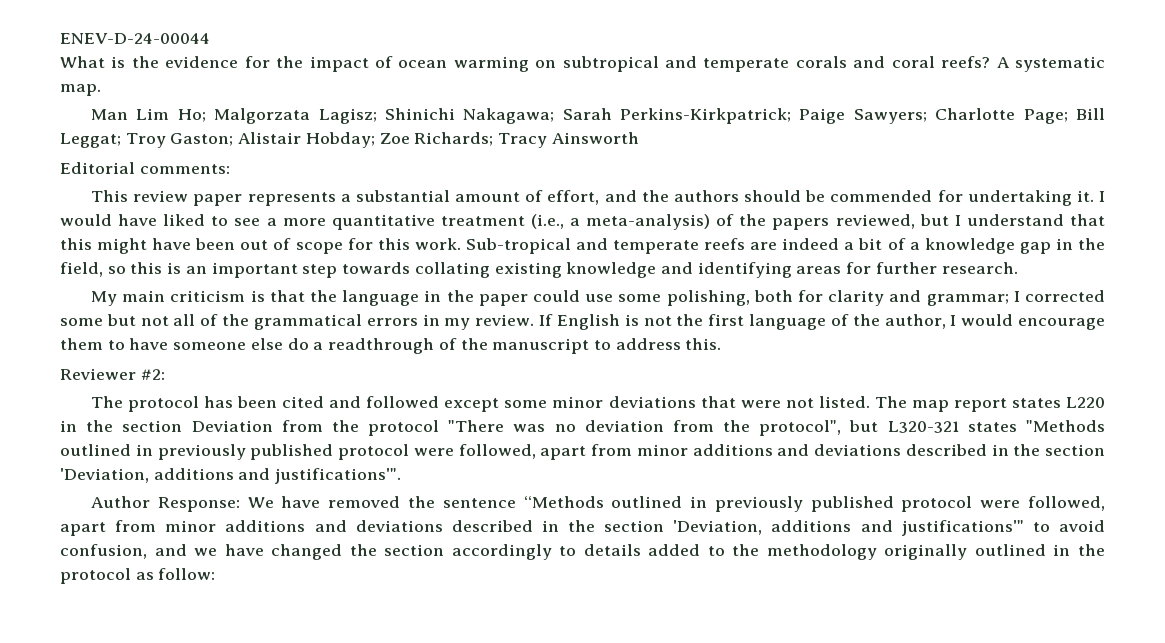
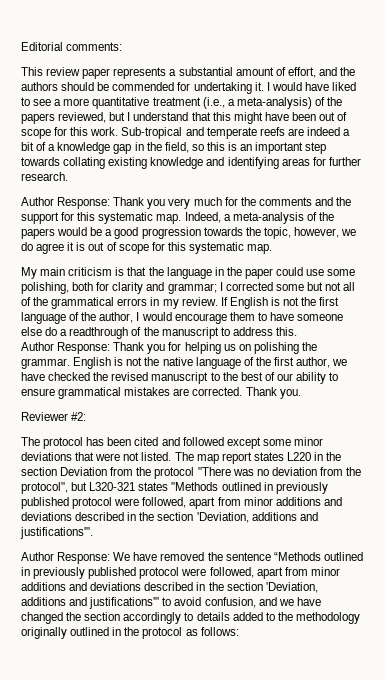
- ENEV-D-24-00044
- What is the evidence for the impact of ocean warming on subtropical and temperate corals and coral reefs? A systematic map.
- Man Lim Ho; Malgorzata Lagisz; Shinichi Nakagawa; Sarah Perkins-Kirkpatrick; Paige Sawyers; Charlotte Page; Bill Leggat; Troy Gaston; Alistair Hobday; Zoe Richards; Tracy Ainsworth
+ Author Response: Thank you very much for the comments and the support for this systematic map. Indeed, a meta-analysis of the papers would be a good progression towards the topic, however, we do agree it is out of scope for this systematic map.
+ Author Response: Thank you for helping us on polishing the grammar. English is not the native language of the first author, we have checked the revised manuscript to the best of our ability to ensure grammatical mistakes are corrected. Thank you.
- Author Response: We have removed the sentence “Methods outlined in previously published protocol were followed, apart from minor additions and deviations described in the section 'Deviation, additions and justifications'" to avoid confusion, and we have changed the section accordingly to details added to the methodology originally outlined in the protocol as follow:
+ Author Response: We have removed the sentence “Methods outlined in previously published protocol were followed, apart from minor additions and deviations described in the section 'Deviation, additions and justifications'" to avoid confusion, and we have changed the section accordingly to details added to the methodology originally outlined in the protocol as follows:

